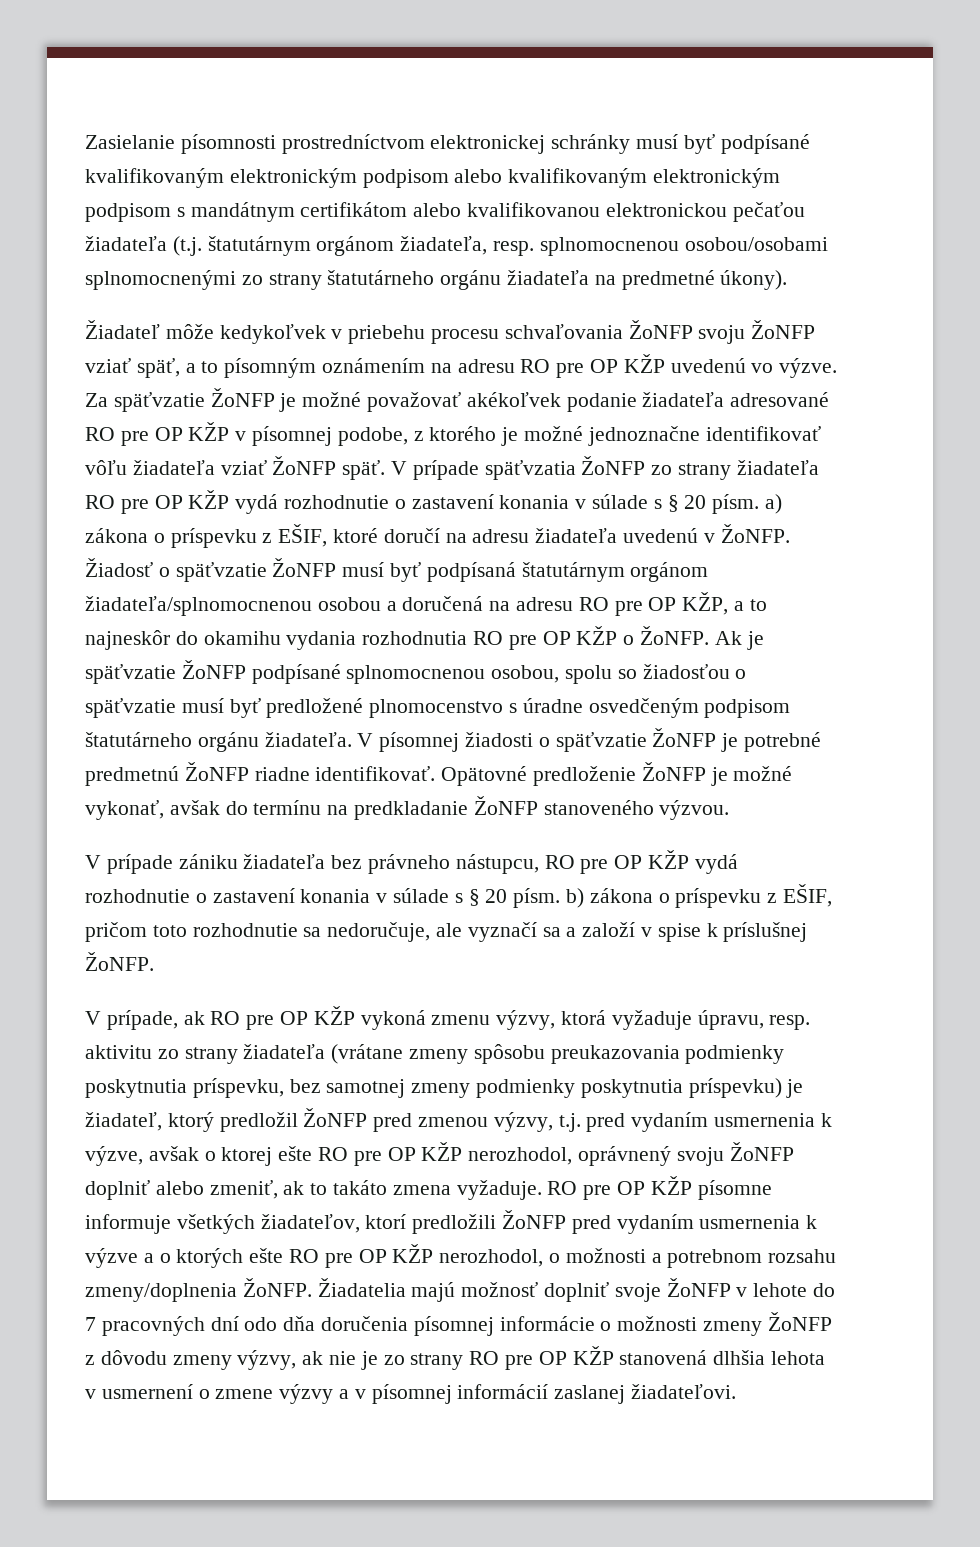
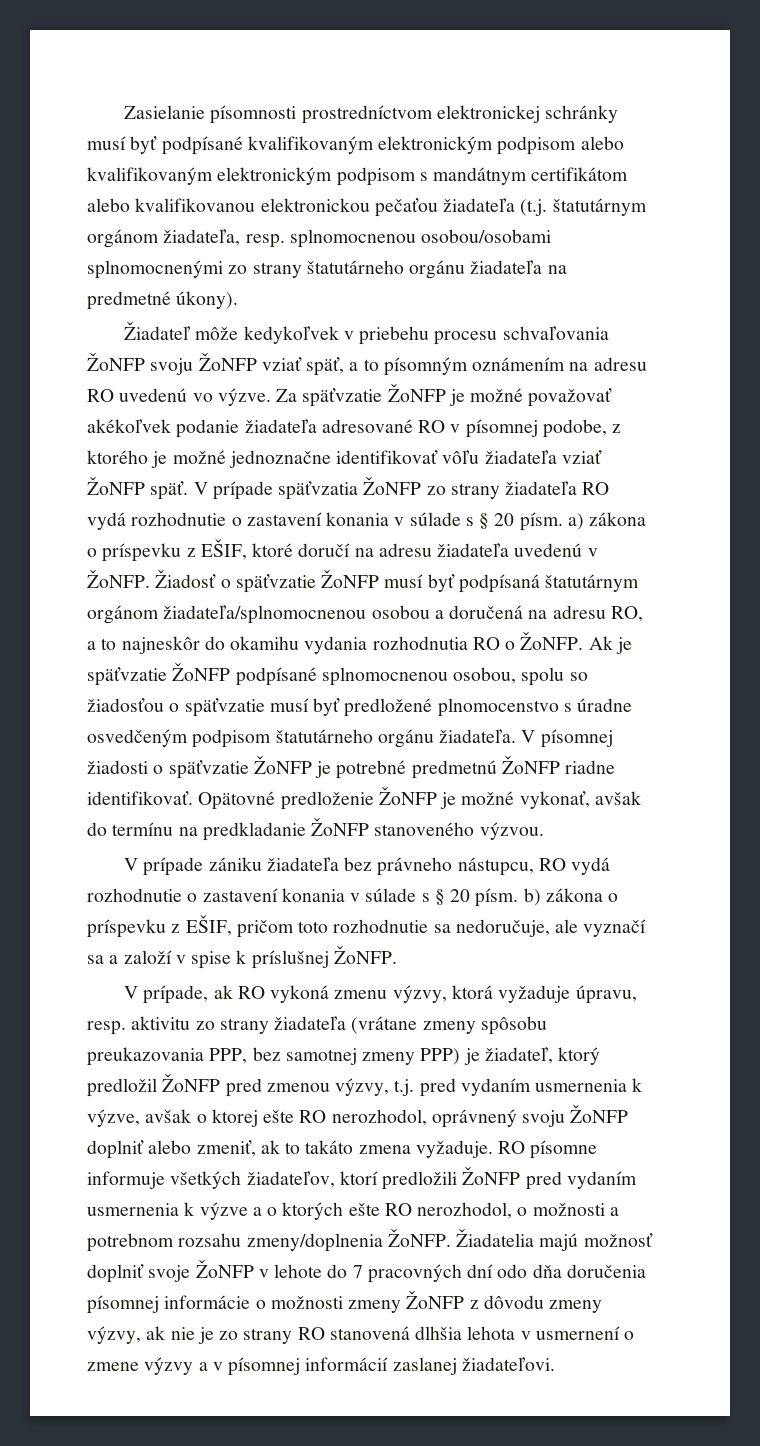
- Žiadateľ môže kedykoľvek v priebehu procesu schvaľovania ŽoNFP svoju ŽoNFP vziať späť, a to písomným oznámením na adresu RO pre OP KŽP uvedenú vo výzve.
+ Žiadateľ môže kedykoľvek v priebehu procesu schvaľovania ŽoNFP svoju ŽoNFP vziať späť, a to písomným oznámením na adresu RO uvedenú vo výzve.
- Za späťvzatie ŽoNFP je možné považovať akékoľvek podanie žiadateľa adresované RO pre OP KŽP v písomnej podobe, z ktorého je možné jednoznačne identifikovať vôľu žiadateľa vziať ŽoNFP späť.
+ Za späťvzatie ŽoNFP je možné považovať akékoľvek podanie žiadateľa adresované RO v písomnej podobe, z ktorého je možné jednoznačne identifikovať vôľu žiadateľa vziať ŽoNFP späť.
- V prípade späťvzatia ŽoNFP zo strany žiadateľa RO pre OP KŽP vydá rozhodnutie o zastavení konania v súlade s § 20 písm. a) zákona o príspevku z EŠIF, ktoré doručí na adresu žiadateľa uvedenú v ŽoNFP.
+ V prípade späťvzatia ŽoNFP zo strany žiadateľa RO vydá rozhodnutie o zastavení konania v súlade s § 20 písm. a) zákona o príspevku z EŠIF, ktoré doručí na adresu žiadateľa uvedenú v ŽoNFP.
- Žiadosť o späťvzatie ŽoNFP musí byť podpísaná štatutárnym orgánom žiadateľa/splnomocnenou osobou a doručená na adresu RO pre OP KŽP, a to najneskôr do okamihu vydania rozhodnutia RO pre OP KŽP o ŽoNFP.
+ Žiadosť o späťvzatie ŽoNFP musí byť podpísaná štatutárnym orgánom žiadateľa/splnomocnenou osobou a doručená na adresu RO, a to najneskôr do okamihu vydania rozhodnutia RO o ŽoNFP.
- V prípade zániku žiadateľa bez právneho nástupcu, RO pre OP KŽP vydá rozhodnutie o zastavení konania v súlade s § 20 písm. b) zákona o príspevku z EŠIF, pričom toto rozhodnutie sa nedoručuje, ale vyznačí sa a založí v spise k príslušnej ŽoNFP.
+ V prípade zániku žiadateľa bez právneho nástupcu, RO vydá rozhodnutie o zastavení konania v súlade s § 20 písm. b) zákona o príspevku z EŠIF, pričom toto rozhodnutie sa nedoručuje, ale vyznačí sa a založí v spise k príslušnej ŽoNFP.
- V prípade, ak RO pre OP KŽP vykoná zmenu výzvy, ktorá vyžaduje úpravu, resp. aktivitu zo strany žiadateľa (vrátane zmeny spôsobu preukazovania podmienky poskytnutia príspevku, bez samotnej zmeny podmienky poskytnutia príspevku) je žiadateľ, ktorý predložil ŽoNFP pred zmenou výzvy, t.j. pred vydaním usmernenia k výzve, avšak o ktorej ešte RO pre OP KŽP nerozhodol, oprávnený svoju ŽoNFP doplniť alebo zmeniť, ak to takáto zmena vyžaduje.
+ V prípade, ak RO vykoná zmenu výzvy, ktorá vyžaduje úpravu, resp. aktivitu zo strany žiadateľa (vrátane zmeny spôsobu preukazovania PPP, bez samotnej zmeny PPP) je žiadateľ, ktorý predložil ŽoNFP pred zmenou výzvy, t.j. pred vydaním usmernenia k výzve, avšak o ktorej ešte RO nerozhodol, oprávnený svoju ŽoNFP doplniť alebo zmeniť, ak to takáto zmena vyžaduje.
- RO pre OP KŽP písomne informuje všetkých žiadateľov, ktorí predložili ŽoNFP pred vydaním usmernenia k výzve a o ktorých ešte RO pre OP KŽP nerozhodol, o možnosti a potrebnom rozsahu zmeny/doplnenia ŽoNFP.
+ RO písomne informuje všetkých žiadateľov, ktorí predložili ŽoNFP pred vydaním usmernenia k výzve a o ktorých ešte RO nerozhodol, o možnosti a potrebnom rozsahu zmeny/doplnenia ŽoNFP.
- Žiadatelia majú možnosť doplniť svoje ŽoNFP v lehote do 7 pracovných dní odo dňa doručenia písomnej informácie o možnosti zmeny ŽoNFP z dôvodu zmeny výzvy, ak nie je zo strany RO pre OP KŽP stanovená dlhšia lehota v usmernení o zmene výzvy a v písomnej informácií zaslanej žiadateľovi.
+ Žiadatelia majú možnosť doplniť svoje ŽoNFP v lehote do 7 pracovných dní odo dňa doručenia písomnej informácie o možnosti zmeny ŽoNFP z dôvodu zmeny výzvy, ak nie je zo strany RO stanovená dlhšia lehota v usmernení o zmene výzvy a v písomnej informácií zaslanej žiadateľovi.

